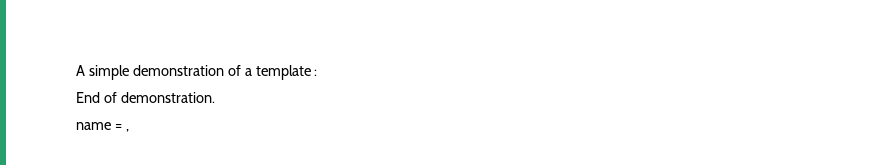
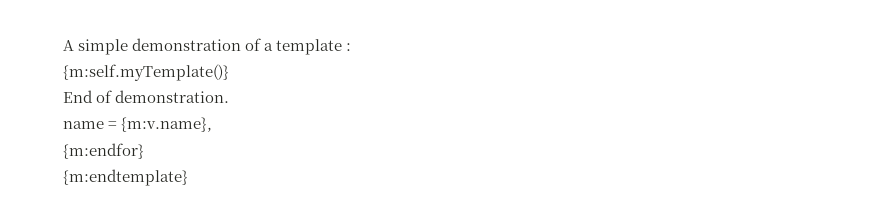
+ {m:self.myTemplate()}
- name = ,
+ name = {m:v.name},
+ {m:endfor}
+ {m:endtemplate}

